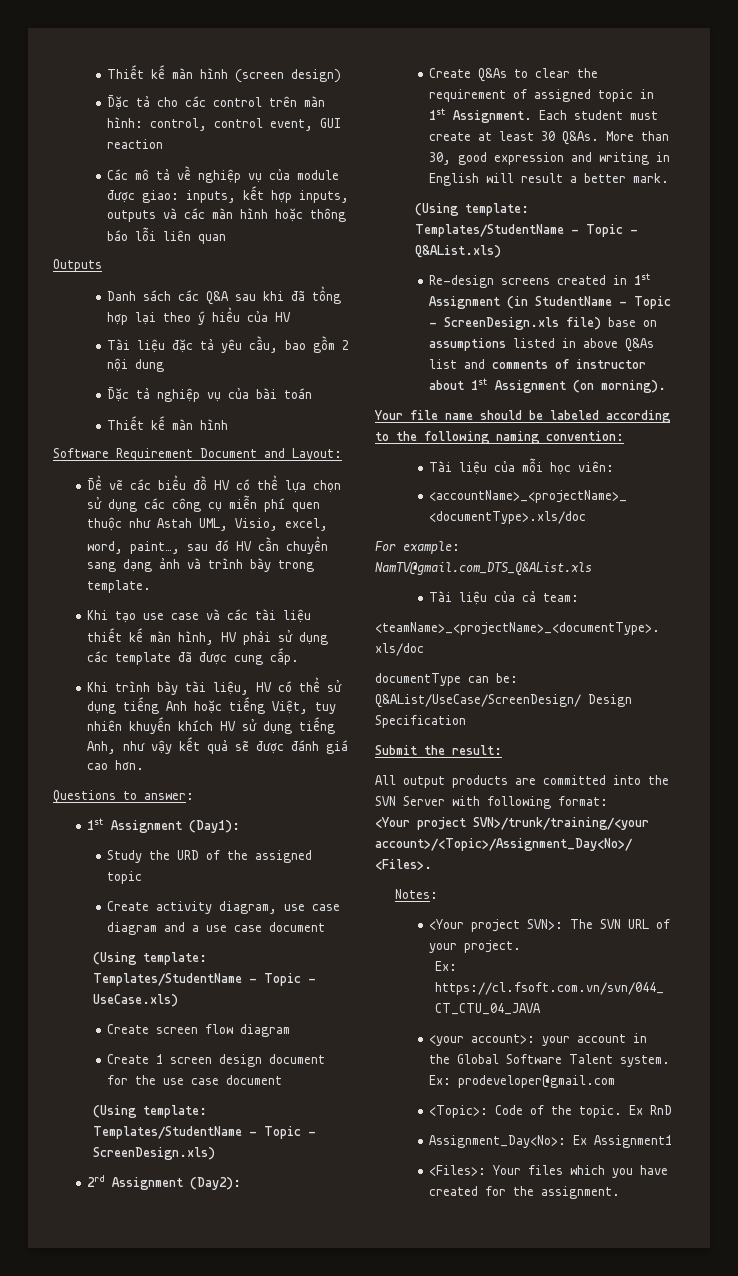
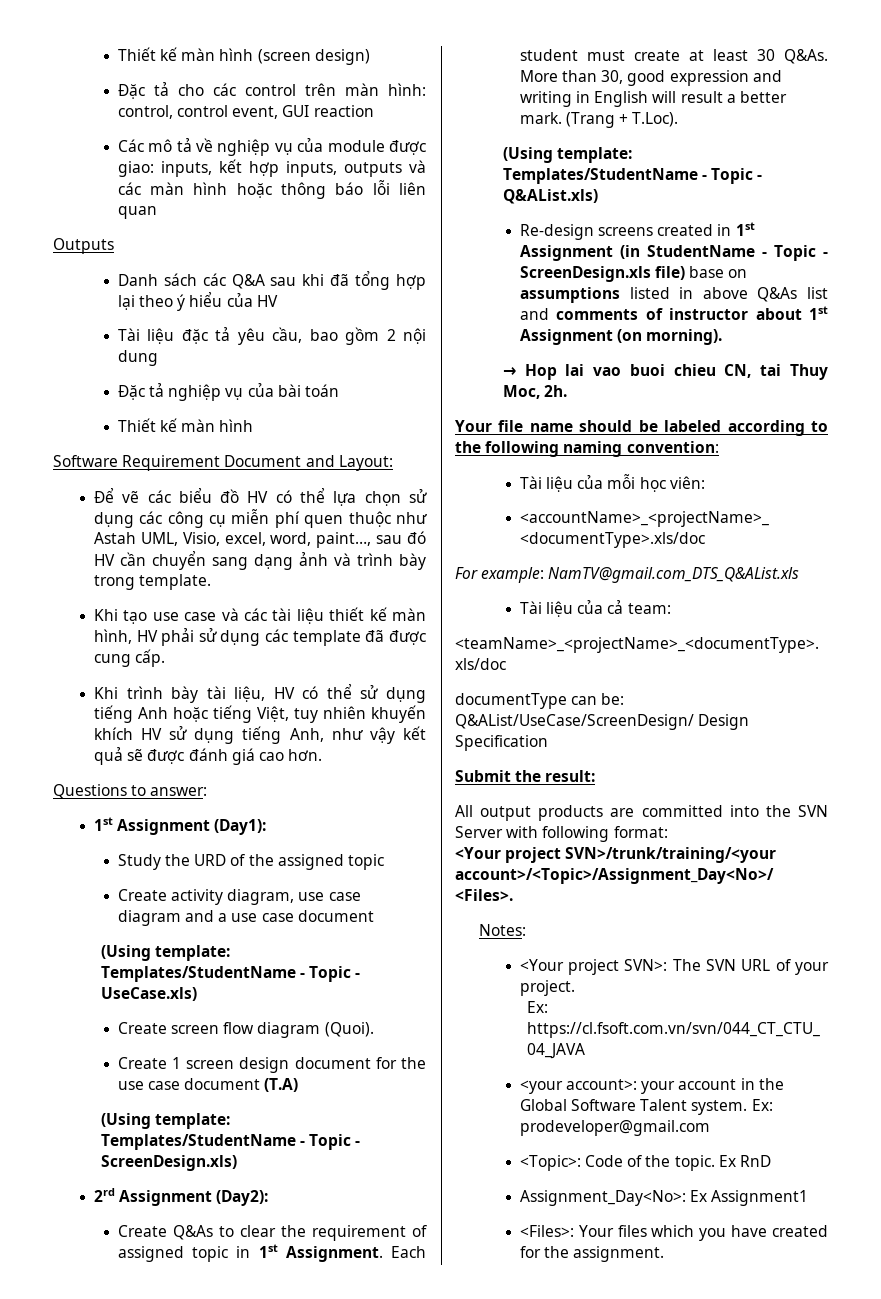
- Create screen flow diagram
+ Create screen flow diagram (Quoi).
- Create 1 screen design document for the use case document
+ Create 1 screen design document for the use case document (T.A)
+ (Trang + T.Loc).
+ → Hop lai vao buoi chieu CN, tai Thuy Moc, 2h.

